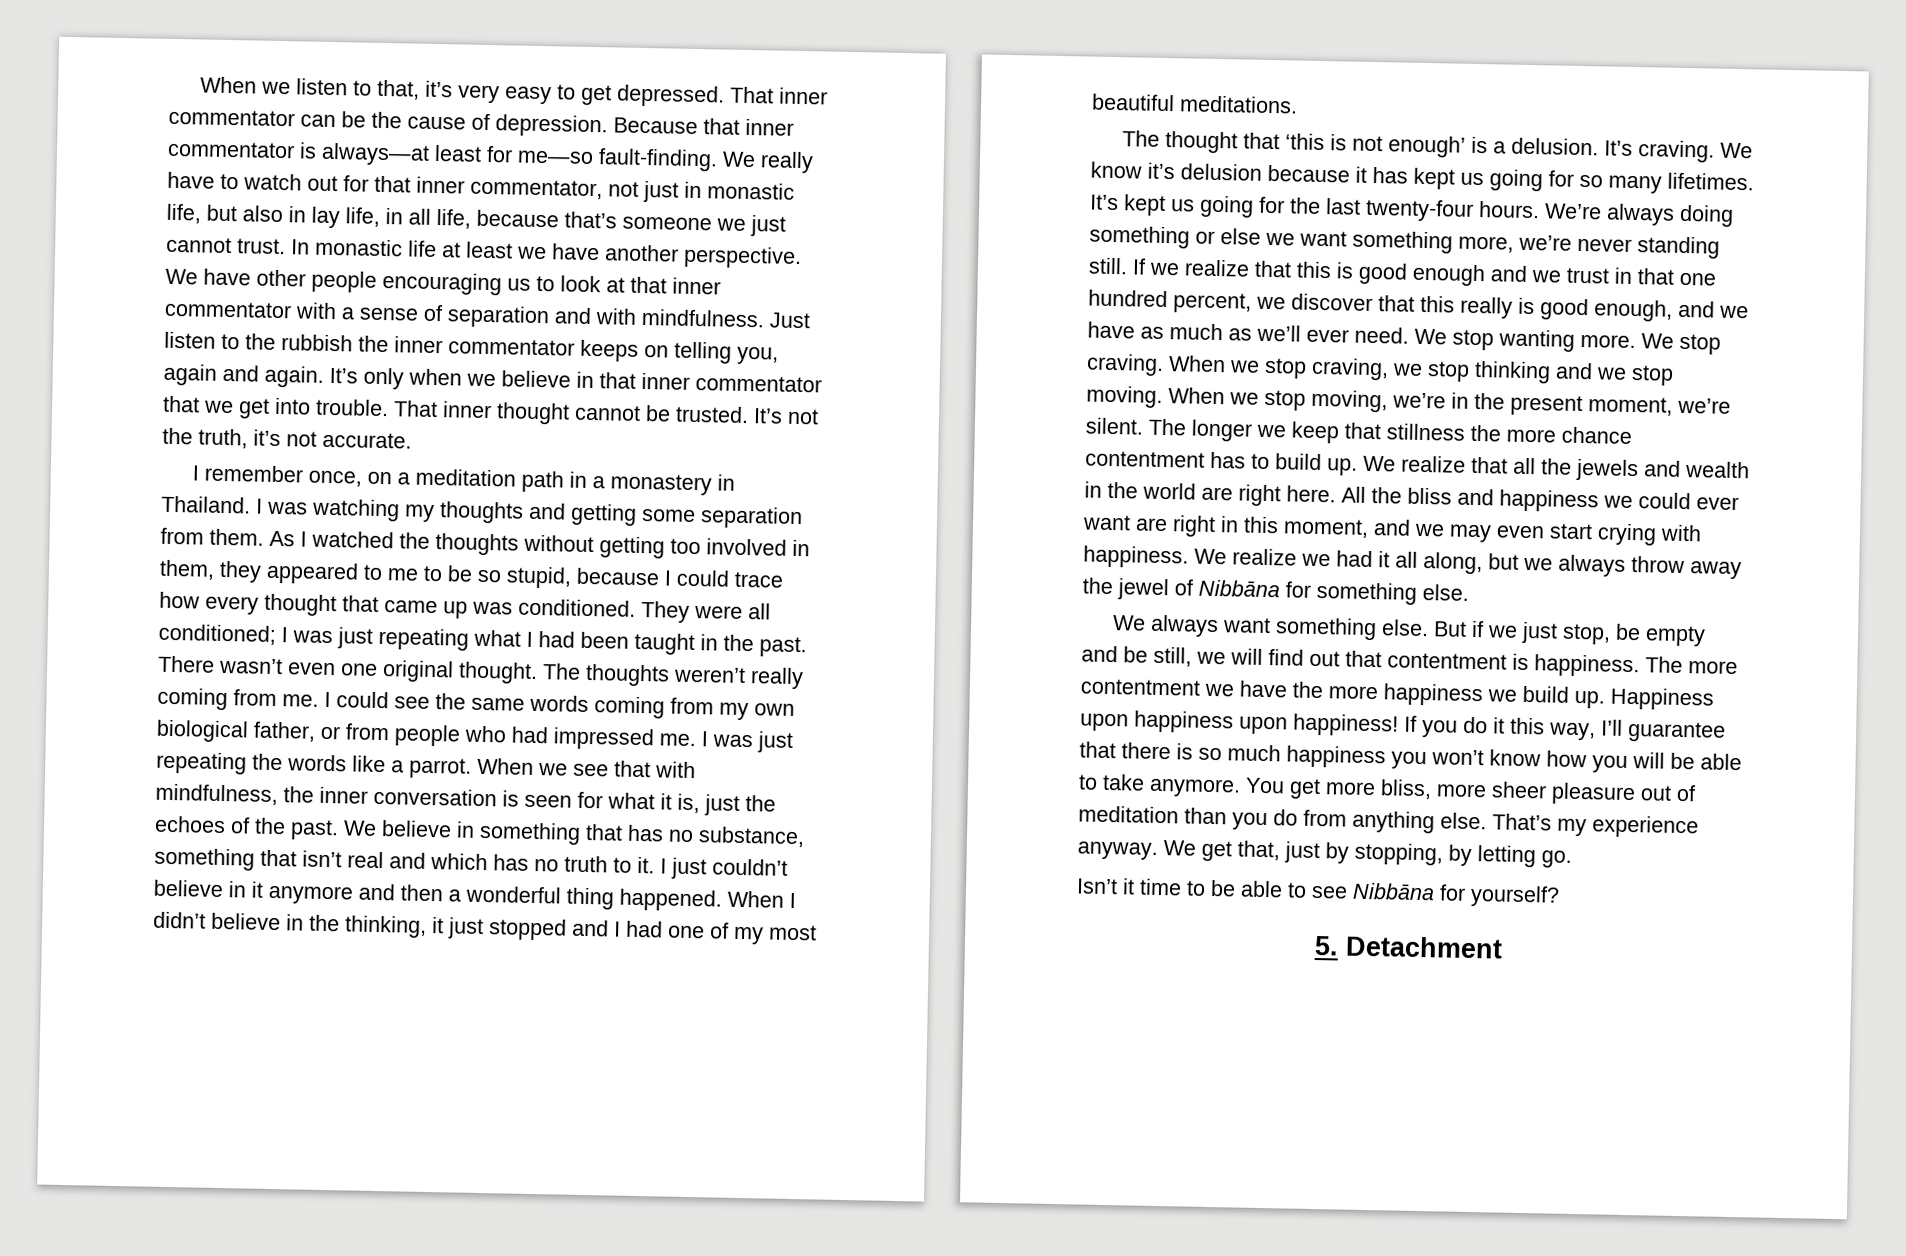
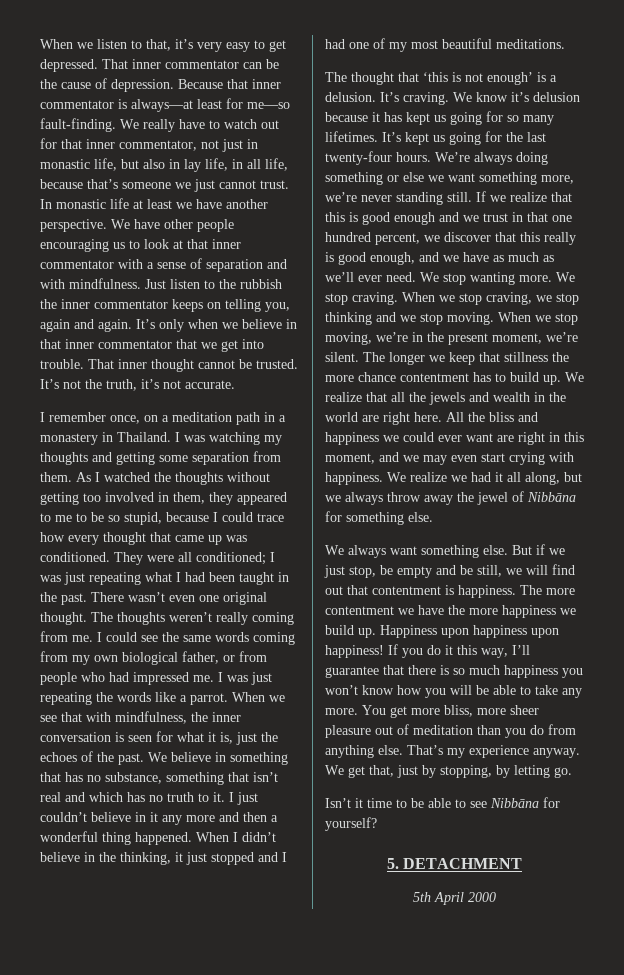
- I just couldn’t believe in it anymore and then a wonderful thing happened.
+ I just couldn’t believe in it any more and then a wonderful thing happened.
- If you do it this way, I’ll guarantee that there is so much happiness you won’t know how you will be able to take anymore.
+ If you do it this way, I’ll guarantee that there is so much happiness you won’t know how you will be able to take any more.
- 5. Detachment
+ 5. DETACHMENT
+ 5th April 2000

